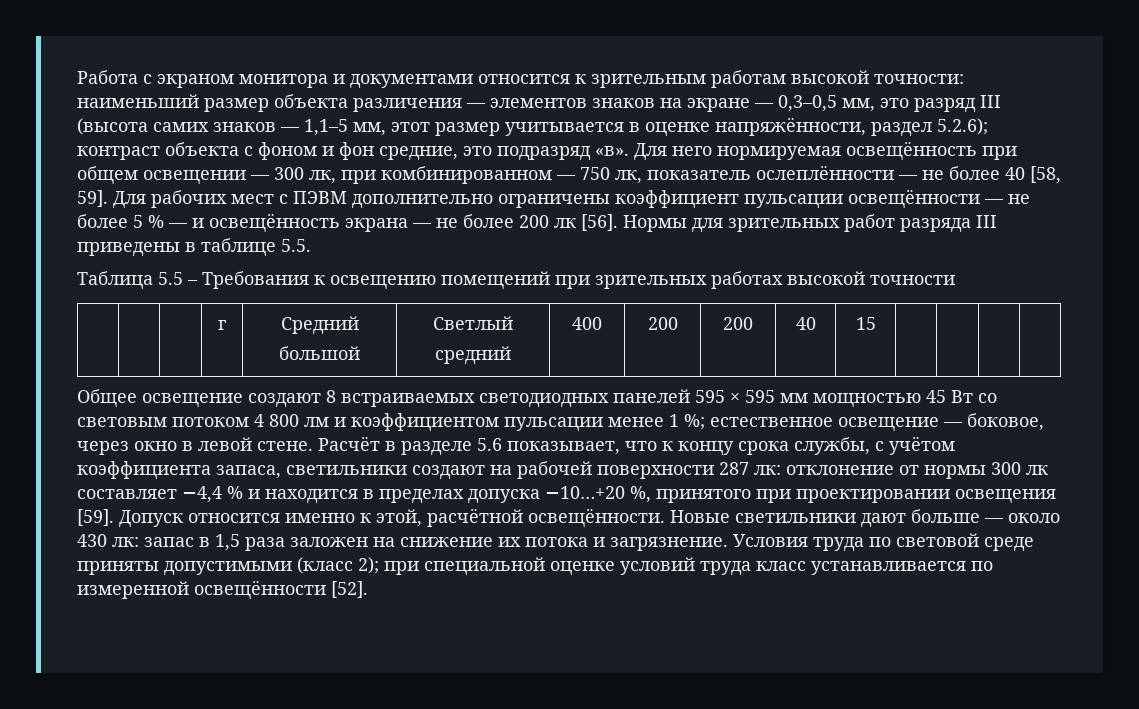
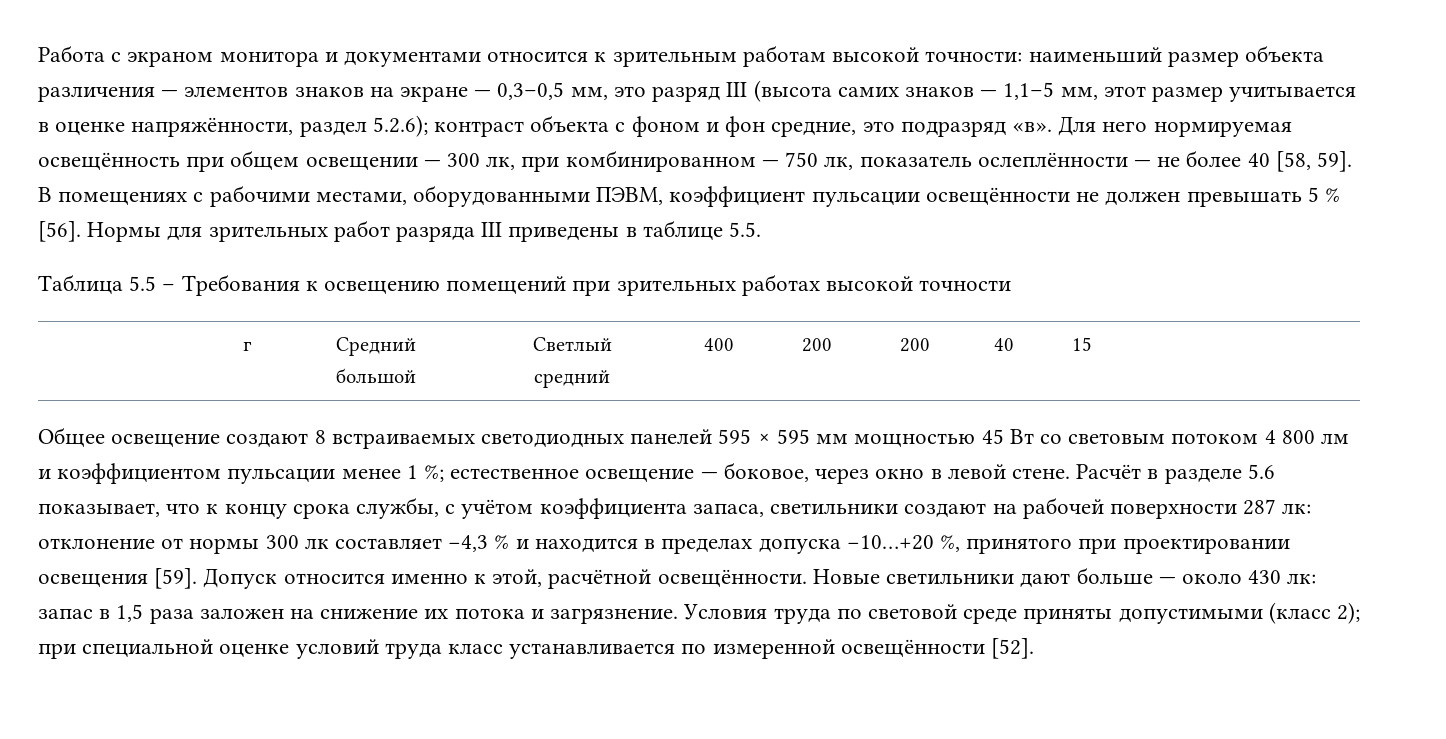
- Для рабочих мест с ПЭВМ дополнительно ограничены коэффициент пульсации освещённости — не более 5 % — и освещённость экрана — не более 200 лк [56].
+ В помещениях с рабочими местами, оборудованными ПЭВМ, коэффициент пульсации освещённости не должен превышать 5 % [56].
- Расчёт в разделе 5.6 показывает, что к концу срока службы, с учётом коэффициента запаса, светильники создают на рабочей поверхности 287 лк: отклонение от нормы 300 лк составляет −4,4 % и находится в пределах допуска −10…+20 %, принятого при проектировании освещения [59].
+ Расчёт в разделе 5.6 показывает, что к концу срока службы, с учётом коэффициента запаса, светильники создают на рабочей поверхности 287 лк: отклонение от нормы 300 лк составляет −4,3 % и находится в пределах допуска −10…+20 %, принятого при проектировании освещения [59].

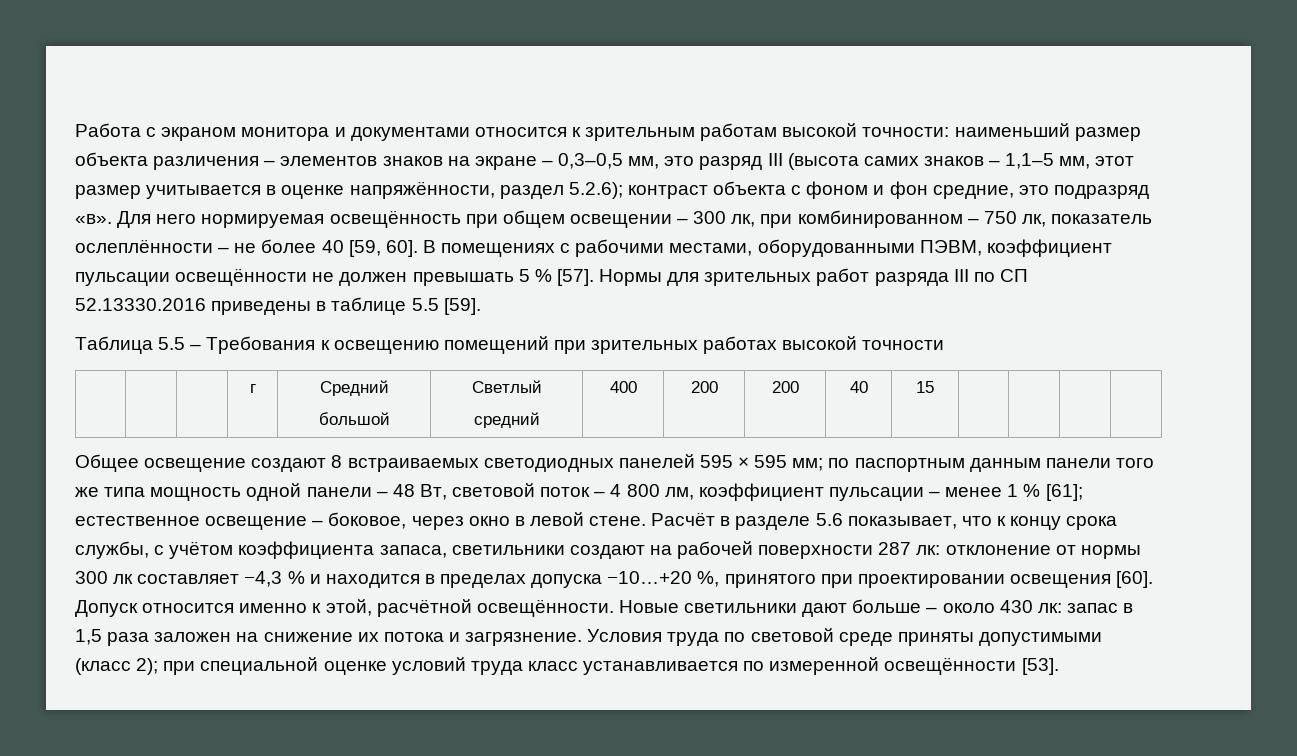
- Работа с экраном монитора и документами относится к зрительным работам высокой точности: наименьший размер объекта различения — элементов знаков на экране — 0,3–0,5 мм, это разряд III (высота самих знаков — 1,1–5 мм, этот размер учитывается в оценке напряжённости, раздел 5.2.6); контраст объекта с фоном и фон средние, это подразряд «в».
+ Работа с экраном монитора и документами относится к зрительным работам высокой точности: наименьший размер объекта различения – элементов знаков на экране – 0,3–0,5 мм, это разряд III (высота самих знаков – 1,1–5 мм, этот размер учитывается в оценке напряжённости, раздел 5.2.6); контраст объекта с фоном и фон средние, это подразряд «в».
- Для него нормируемая освещённость при общем освещении — 300 лк, при комбинированном — 750 лк, показатель ослеплённости — не более 40 [58, 59].
+ Для него нормируемая освещённость при общем освещении – 300 лк, при комбинированном – 750 лк, показатель ослеплённости – не более 40 [59, 60].
- В помещениях с рабочими местами, оборудованными ПЭВМ, коэффициент пульсации освещённости не должен превышать 5 % [56].
+ В помещениях с рабочими местами, оборудованными ПЭВМ, коэффициент пульсации освещённости не должен превышать 5 % [57].
- Нормы для зрительных работ разряда III приведены в таблице 5.5.
+ Нормы для зрительных работ разряда III по СП 52.13330.2016 приведены в таблице 5.5 [59].
- Общее освещение создают 8 встраиваемых светодиодных панелей 595 × 595 мм мощностью 45 Вт со световым потоком 4 800 лм и коэффициентом пульсации менее 1 %; естественное освещение — боковое, через окно в левой стене.
+ Общее освещение создают 8 встраиваемых светодиодных панелей 595 × 595 мм; по паспортным данным панели того же типа мощность одной панели – 48 Вт, световой поток – 4 800 лм, коэффициент пульсации – менее 1 % [61]; естественное освещение – боковое, через окно в левой стене.
- Расчёт в разделе 5.6 показывает, что к концу срока службы, с учётом коэффициента запаса, светильники создают на рабочей поверхности 287 лк: отклонение от нормы 300 лк составляет −4,3 % и находится в пределах допуска −10…+20 %, принятого при проектировании освещения [59].
+ Расчёт в разделе 5.6 показывает, что к концу срока службы, с учётом коэффициента запаса, светильники создают на рабочей поверхности 287 лк: отклонение от нормы 300 лк составляет −4,3 % и находится в пределах допуска −10…+20 %, принятого при проектировании освещения [60].
- Новые светильники дают больше — около 430 лк: запас в 1,5 раза заложен на снижение их потока и загрязнение.
+ Новые светильники дают больше – около 430 лк: запас в 1,5 раза заложен на снижение их потока и загрязнение.
- Условия труда по световой среде приняты допустимыми (класс 2); при специальной оценке условий труда класс устанавливается по измеренной освещённости [52].
+ Условия труда по световой среде приняты допустимыми (класс 2); при специальной оценке условий труда класс устанавливается по измеренной освещённости [53].

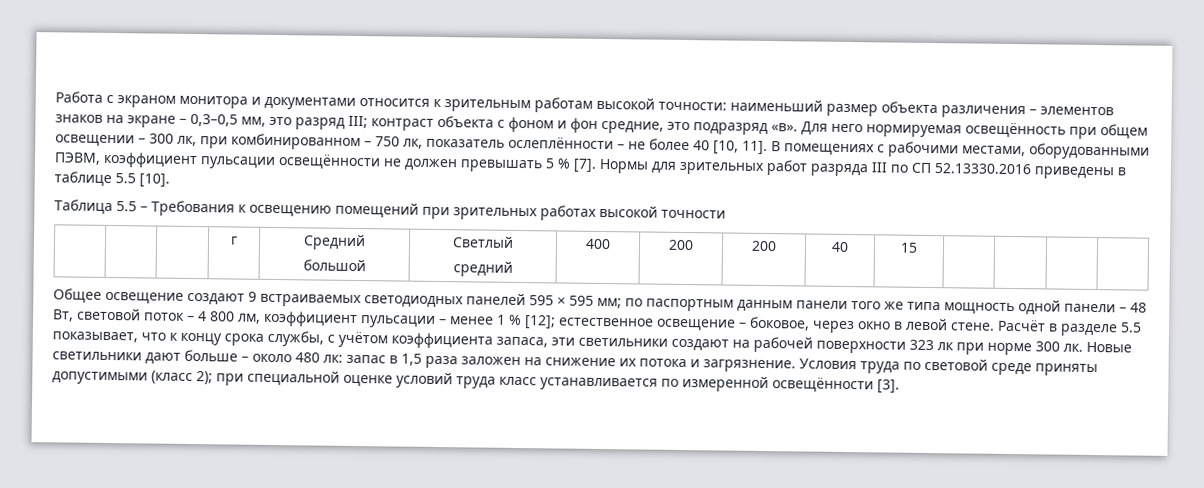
- Работа с экраном монитора и документами относится к зрительным работам высокой точности: наименьший размер объекта различения – элементов знаков на экране – 0,3–0,5 мм, это разряд III (высота самих знаков – 1,1–5 мм, этот размер учитывается в оценке напряжённости, раздел 5.2.6); контраст объекта с фоном и фон средние, это подразряд «в».
+ Работа с экраном монитора и документами относится к зрительным работам высокой точности: наименьший размер объекта различения – элементов знаков на экране – 0,3–0,5 мм, это разряд III; контраст объекта с фоном и фон средние, это подразряд «в».
- Для него нормируемая освещённость при общем освещении – 300 лк, при комбинированном – 750 лк, показатель ослеплённости – не более 40 [59, 60].
+ Для него нормируемая освещённость при общем освещении – 300 лк, при комбинированном – 750 лк, показатель ослеплённости – не более 40 [10, 11].
- В помещениях с рабочими местами, оборудованными ПЭВМ, коэффициент пульсации освещённости не должен превышать 5 % [57].
+ В помещениях с рабочими местами, оборудованными ПЭВМ, коэффициент пульсации освещённости не должен превышать 5 % [7].
- Нормы для зрительных работ разряда III по СП 52.13330.2016 приведены в таблице 5.5 [59].
+ Нормы для зрительных работ разряда III по СП 52.13330.2016 приведены в таблице 5.5 [10].
- Общее освещение создают 8 встраиваемых светодиодных панелей 595 × 595 мм; по паспортным данным панели того же типа мощность одной панели – 48 Вт, световой поток – 4 800 лм, коэффициент пульсации – менее 1 % [61]; естественное освещение – боковое, через окно в левой стене.
+ Общее освещение создают 9 встраиваемых светодиодных панелей 595 × 595 мм; по паспортным данным панели того же типа мощность одной панели – 48 Вт, световой поток – 4 800 лм, коэффициент пульсации – менее 1 % [12]; естественное освещение – боковое, через окно в левой стене.
- Расчёт в разделе 5.6 показывает, что к концу срока службы, с учётом коэффициента запаса, светильники создают на рабочей поверхности 287 лк: отклонение от нормы 300 лк составляет −4,3 % и находится в пределах допуска −10…+20 %, принятого при проектировании освещения [60]. Допуск относится именно к этой, расчётной освещённости.
+ Расчёт в разделе 5.5 показывает, что к концу срока службы, с учётом коэффициента запаса, эти светильники создают на рабочей поверхности 323 лк при норме 300 лк.
- Новые светильники дают больше – около 430 лк: запас в 1,5 раза заложен на снижение их потока и загрязнение.
+ Новые светильники дают больше – около 480 лк: запас в 1,5 раза заложен на снижение их потока и загрязнение.
- Условия труда по световой среде приняты допустимыми (класс 2); при специальной оценке условий труда класс устанавливается по измеренной освещённости [53].
+ Условия труда по световой среде приняты допустимыми (класс 2); при специальной оценке условий труда класс устанавливается по измеренной освещённости [3].

